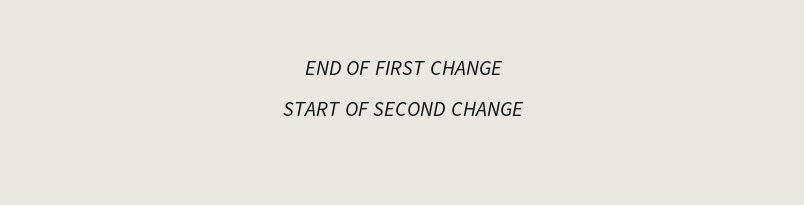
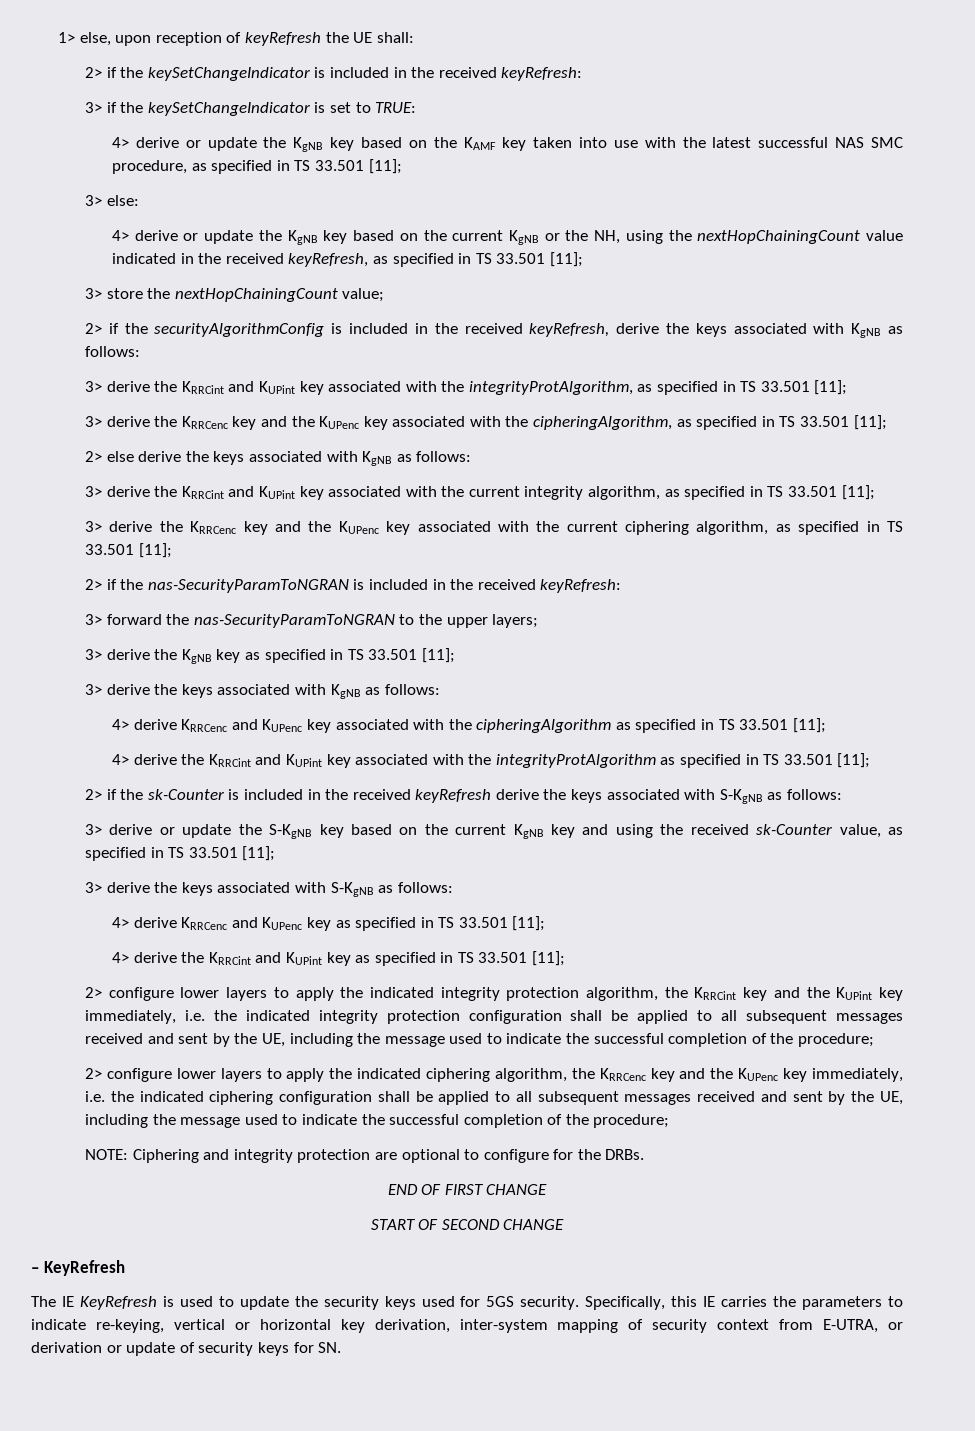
+ 1> else, upon reception of keyRefresh the UE shall:
+ 2> if the keySetChangeIndicator is included in the received keyRefresh:
+ 3> if the keySetChangeIndicator is set to TRUE:
+ 4> derive or update the KgNB key based on the KAMF key taken into use with the latest successful NAS SMC procedure, as specified in TS 33.501 [11];
+ 3> else:
+ 4> derive or update the KgNB key based on the current KgNB or the NH, using the nextHopChainingCount value indicated in the received keyRefresh, as specified in TS 33.501 [11];
+ 3> store the nextHopChainingCount value;
+ 2> if the securityAlgorithmConfig is included in the received keyRefresh, derive the keys associated with KgNB as follows:
+ 3> derive the KRRCint and KUPint key associated with the integrityProtAlgorithm, as specified in TS 33.501 [11];
+ 3> derive the KRRCenc key and the KUPenc key associated with the cipheringAlgorithm, as specified in TS 33.501 [11];
+ 2> else derive the keys associated with KgNB as follows:
+ 3> derive the KRRCint and KUPint key associated with the current integrity algorithm, as specified in TS 33.501 [11];
+ 3> derive the KRRCenc key and the KUPenc key associated with the current ciphering algorithm, as specified in TS 33.501 [11];
+ 2> if the nas-SecurityParamToNGRAN is included in the received keyRefresh:
+ 3> forward the nas-SecurityParamToNGRAN to the upper layers;
+ 3> derive the KgNB key as specified in TS 33.501 [11];
+ 3> derive the keys associated with KgNB as follows:
+ 4> derive KRRCenc and KUPenc key associated with the cipheringAlgorithm as specified in TS 33.501 [11];
+ 4> derive the KRRCint and KUPint key associated with the integrityProtAlgorithm as specified in TS 33.501 [11];
+ 2> if the sk-Counter is included in the received keyRefresh derive the keys associated with S-KgNB as follows:
+ 3> derive or update the S-KgNB key based on the current KgNB key and using the received sk-Counter value, as specified in TS 33.501 [11];
+ 3> derive the keys associated with S-KgNB as follows:
+ 4> derive KRRCenc and KUPenc key as specified in TS 33.501 [11];
+ 4> derive the KRRCint and KUPint key as specified in TS 33.501 [11];
+ 2> configure lower layers to apply the indicated integrity protection algorithm, the KRRCint key and the KUPint key immediately, i.e. the indicated integrity protection configuration shall be applied to all subsequent messages received and sent by the UE, including the message used to indicate the successful completion of the procedure;
+ 2> configure lower layers to apply the indicated ciphering algorithm, the KRRCenc key and the KUPenc key immediately, i.e. the indicated ciphering configuration shall be applied to all subsequent messages received and sent by the UE, including the message used to indicate the successful completion of the procedure;
+ NOTE: Ciphering and integrity protection are optional to configure for the DRBs.
+ – KeyRefresh
+ The IE KeyRefresh is used to update the security keys used for 5GS security. Specifically, this IE carries the parameters to indicate re-keying, vertical or horizontal key derivation, inter-system mapping of security context from E-UTRA, or derivation or update of security keys for SN.

